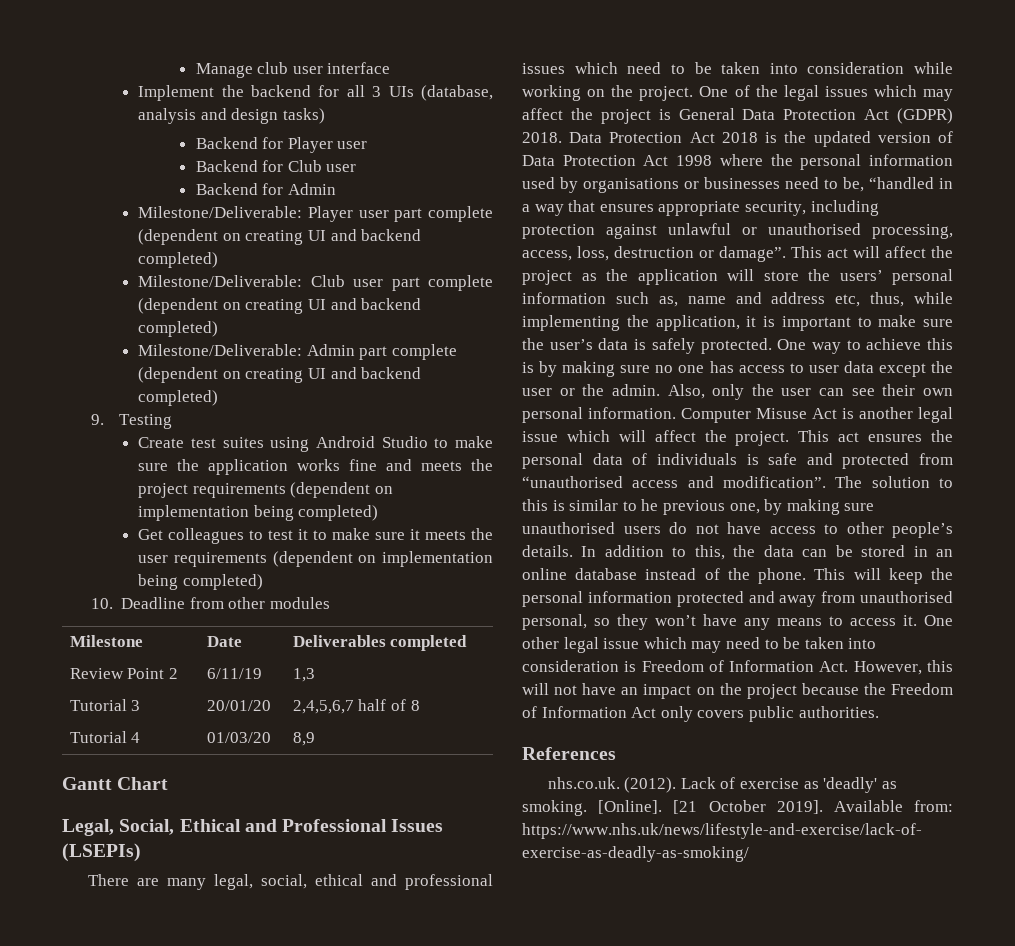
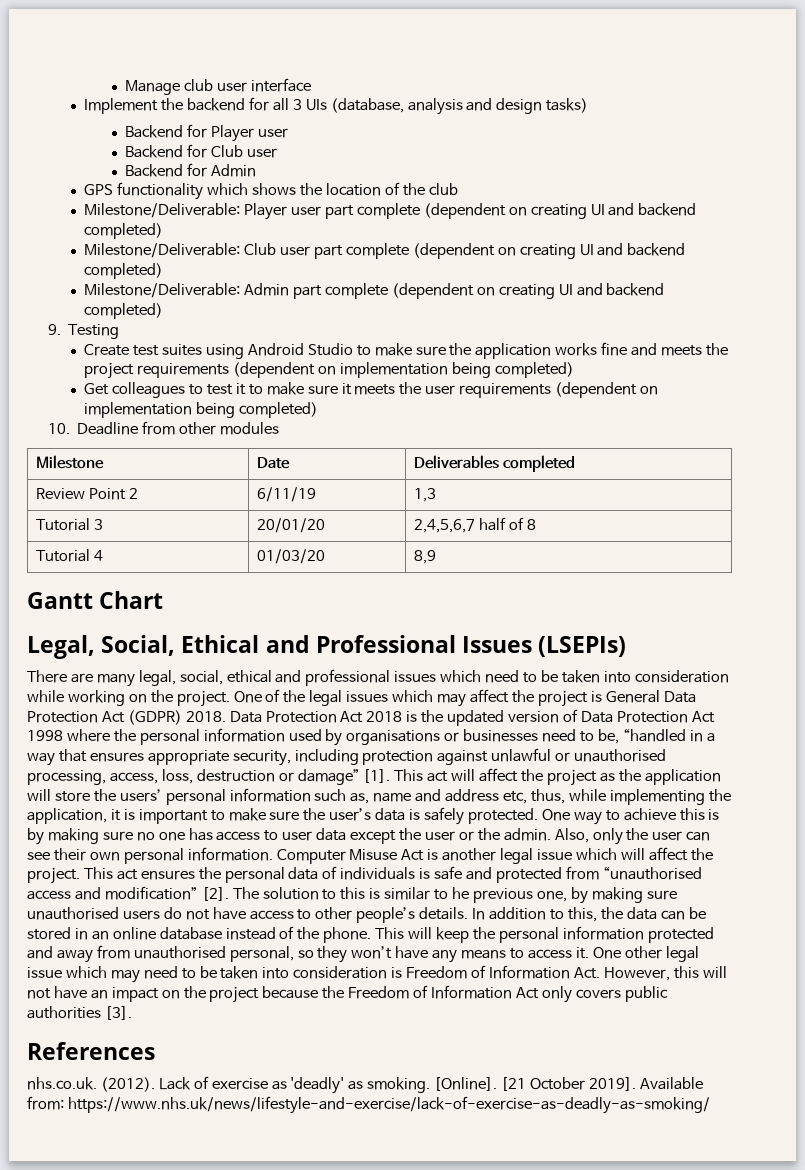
+ GPS functionality which shows the location of the club
- Data Protection Act 2018 is the updated version of Data Protection Act 1998 where the personal information used by organisations or businesses need to be, “handled in a way that ensures appropriate security, including protection against unlawful or unauthorised processing, access, loss, destruction or damage”.
+ Data Protection Act 2018 is the updated version of Data Protection Act 1998 where the personal information used by organisations or businesses need to be, “handled in a way that ensures appropriate security, including protection against unlawful or unauthorised processing, access, loss, destruction or damage” [1].
- This act ensures the personal data of individuals is safe and protected from “unauthorised access and modification”.
+ This act ensures the personal data of individuals is safe and protected from “unauthorised access and modification” [2].
- One other legal issue which may need to be taken into consideration is Freedom of Information Act. However, this will not have an impact on the project because the Freedom of Information Act only covers public authorities.
+ One other legal issue which may need to be taken into consideration is Freedom of Information Act. However, this will not have an impact on the project because the Freedom of Information Act only covers public authorities [3].

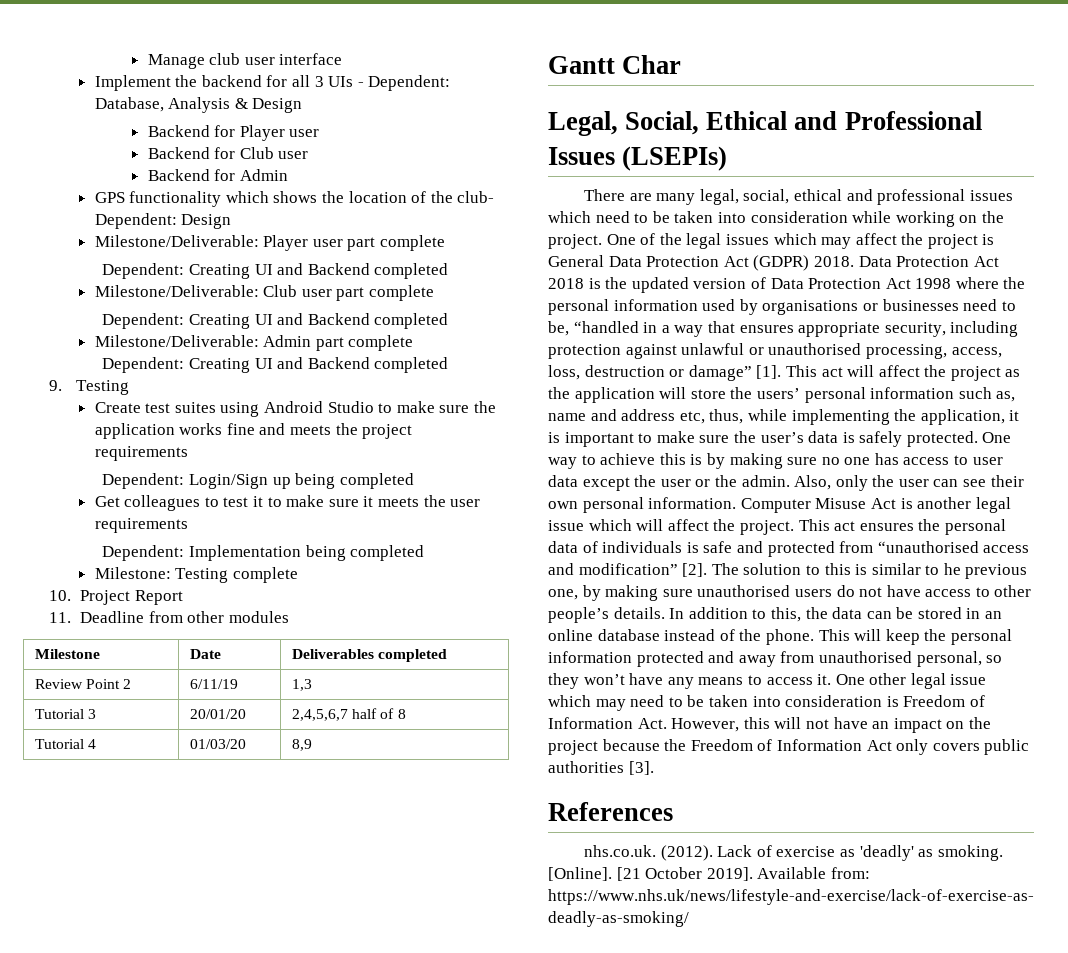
- Implement the backend for all 3 UIs (database, analysis and design tasks)
+ Implement the backend for all 3 UIs - Dependent: Database, Analysis & Design
- GPS functionality which shows the location of the club
+ GPS functionality which shows the location of the club- Dependent: Design
- Milestone/Deliverable: Player user part complete (dependent on creating UI and backend completed)
+ Milestone/Deliverable: Player user part complete
+ Dependent: Creating UI and Backend completed
- Milestone/Deliverable: Club user part complete (dependent on creating UI and backend completed)
- Milestone/Deliverable: Admin part complete (dependent on creating UI and backend completed)
+ Milestone/Deliverable: Club user part complete
+ Dependent: Creating UI and Backend completed
+ Milestone/Deliverable: Admin part complete
+ Dependent: Creating UI and Backend completed
- Create test suites using Android Studio to make sure the application works fine and meets the project requirements (dependent on implementation being completed)
+ Create test suites using Android Studio to make sure the application works fine and meets the project requirements
+ Dependent: Login/Sign up being completed
- Get colleagues to test it to make sure it meets the user requirements (dependent on implementation being completed)
- 10. Deadline from other modules
+ Get colleagues to test it to make sure it meets the user requirements
+ Dependent: Implementation being completed
+ Milestone: Testing complete
+ 10. Project Report
+ 11. Deadline from other modules
- Gantt Chart
+ Gantt Char

